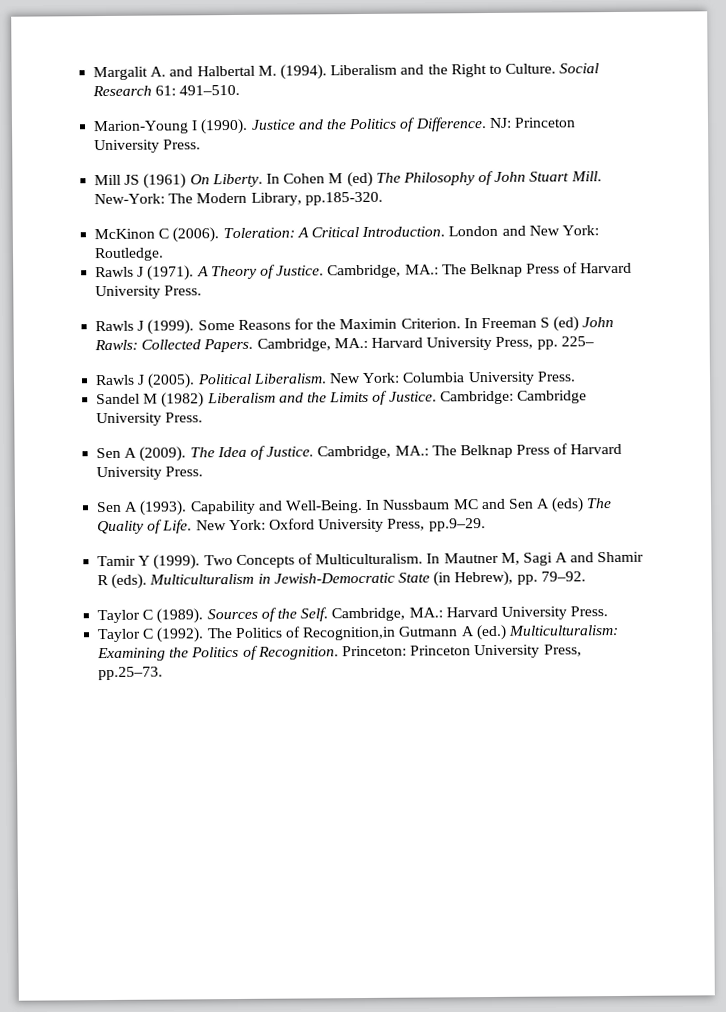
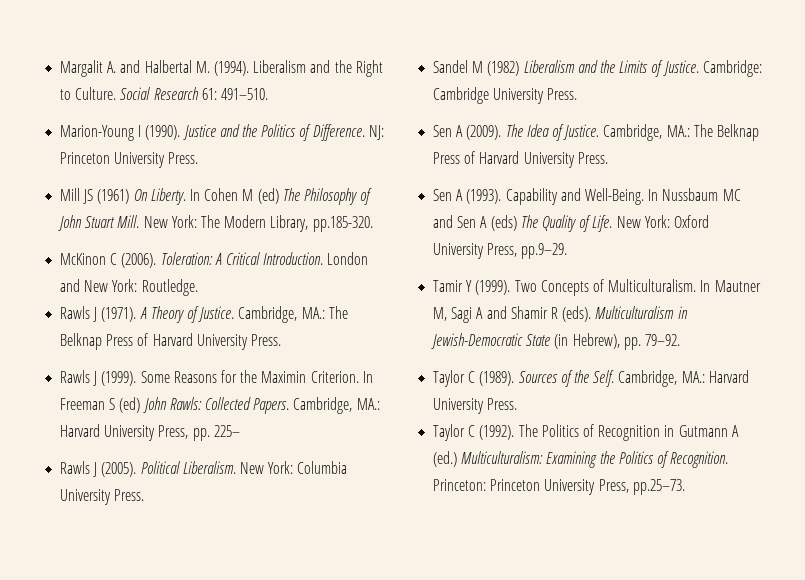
- New-York: The Modern Library, pp.185-320.
+ New York: The Modern Library, pp.185-320.
- The Politics of Recognition,in Gutmann A (ed.) Multiculturalism: Examining the Politics of Recognition.
+ The Politics of Recognition in Gutmann A (ed.) Multiculturalism: Examining the Politics of Recognition.

